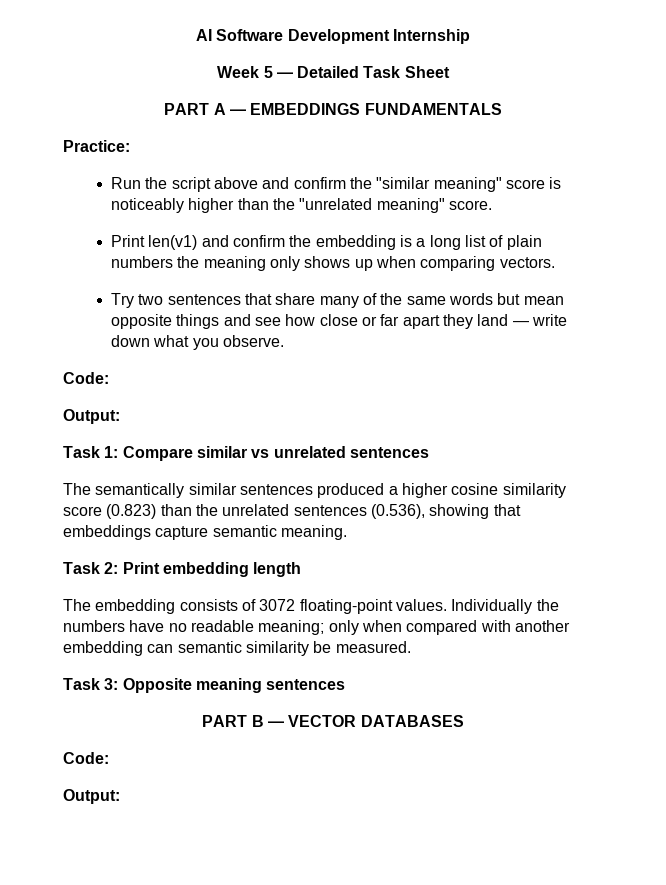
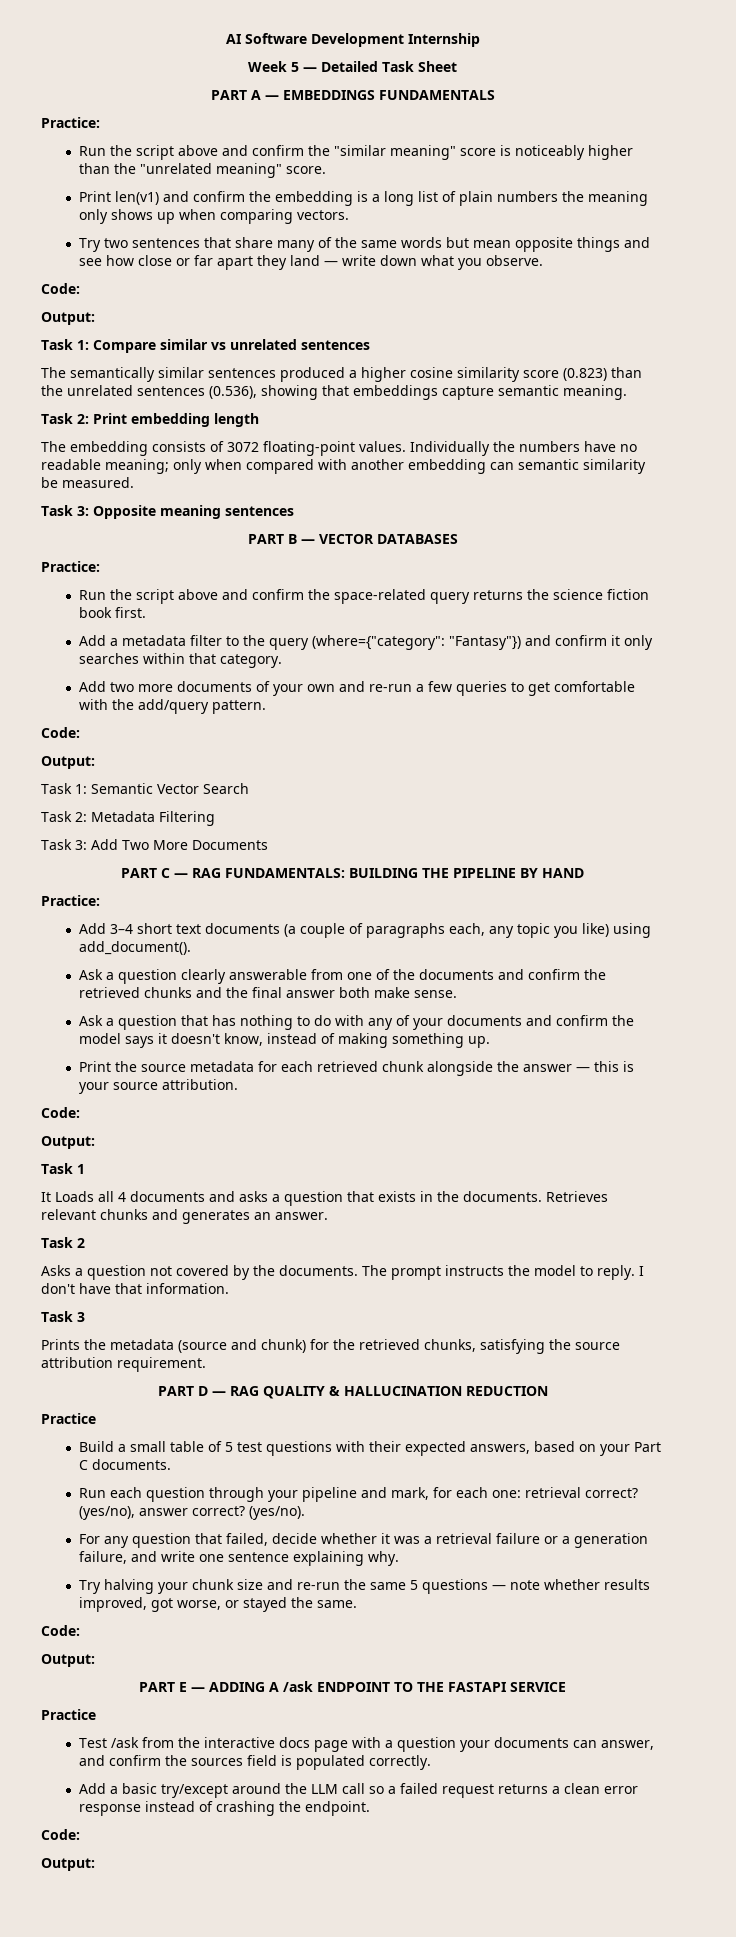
  PART B — VECTOR DATABASES
+ Practice:
+ Run the script above and confirm the space-related query returns the science fiction book first.
+ Add a metadata filter to the query (where={"category": "Fantasy"}) and confirm it only searches within that category.
+ Add two more documents of your own and re-run a few queries to get comfortable with the add/query pattern.
+ Code:
+ Output:
+ Task 1: Semantic Vector Search
+ Task 2: Metadata Filtering
+ Task 3: Add Two More Documents
+ PART C — RAG FUNDAMENTALS: BUILDING THE PIPELINE BY HAND
+ Practice:
+ Add 3–4 short text documents (a couple of paragraphs each, any topic you like) using add_document().
+ Ask a question clearly answerable from one of the documents and confirm the retrieved chunks and the final answer both make sense.
+ Ask a question that has nothing to do with any of your documents and confirm the model says it doesn't know, instead of making something up.
+ Print the source metadata for each retrieved chunk alongside the answer — this is your source attribution.
+ Code:
+ Output:
+ Task 1
+ It Loads all 4 documents and asks a question that exists in the documents. Retrieves relevant chunks and generates an answer.
+ Task 2
+ Asks a question not covered by the documents. The prompt instructs the model to reply. I don't have that information.
+ Task 3
+ Prints the metadata (source and chunk) for the retrieved chunks, satisfying the source attribution requirement.
+ PART D — RAG QUALITY & HALLUCINATION REDUCTION
+ Practice
+ Build a small table of 5 test questions with their expected answers, based on your Part C documents.
+ Run each question through your pipeline and mark, for each one: retrieval correct? (yes/no), answer correct? (yes/no).
+ For any question that failed, decide whether it was a retrieval failure or a generation failure, and write one sentence explaining why.
+ Try halving your chunk size and re-run the same 5 questions — note whether results improved, got worse, or stayed the same.
+ Code:
+ Output:
+ PART E — ADDING A /ask ENDPOINT TO THE FASTAPI SERVICE
+ Practice
+ Test /ask from the interactive docs page with a question your documents can answer, and confirm the sources field is populated correctly.
+ Add a basic try/except around the LLM call so a failed request returns a clean error response instead of crashing the endpoint.

